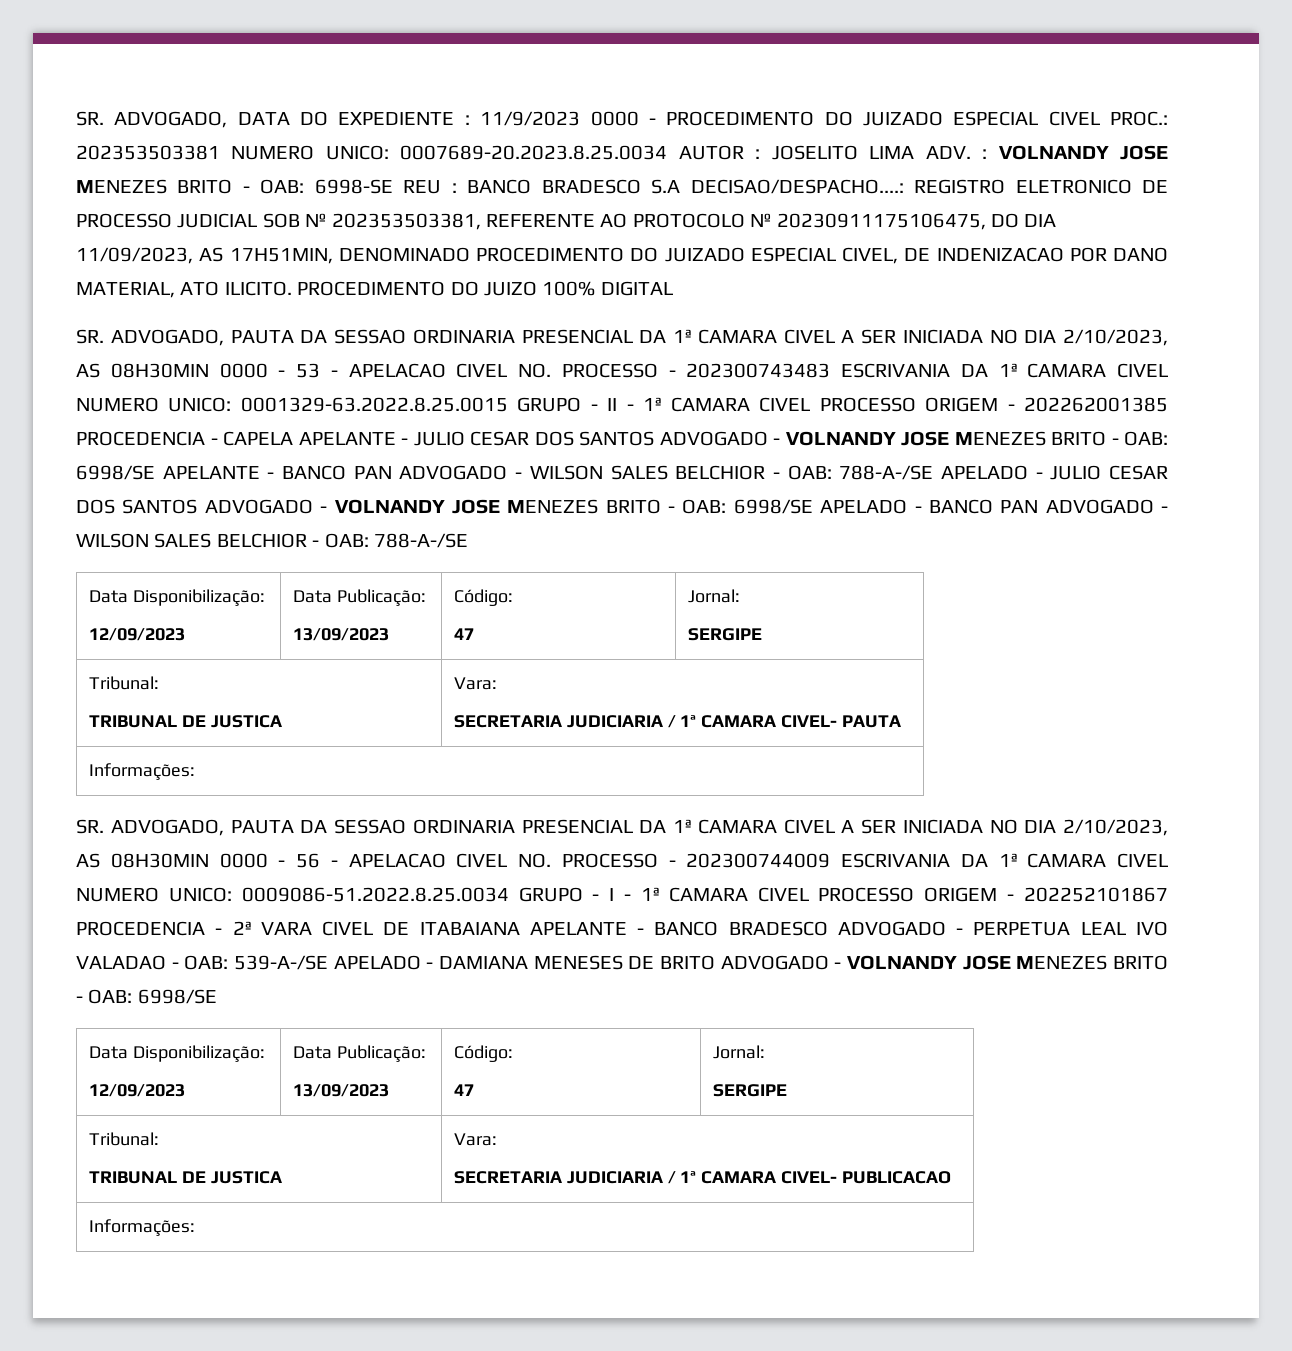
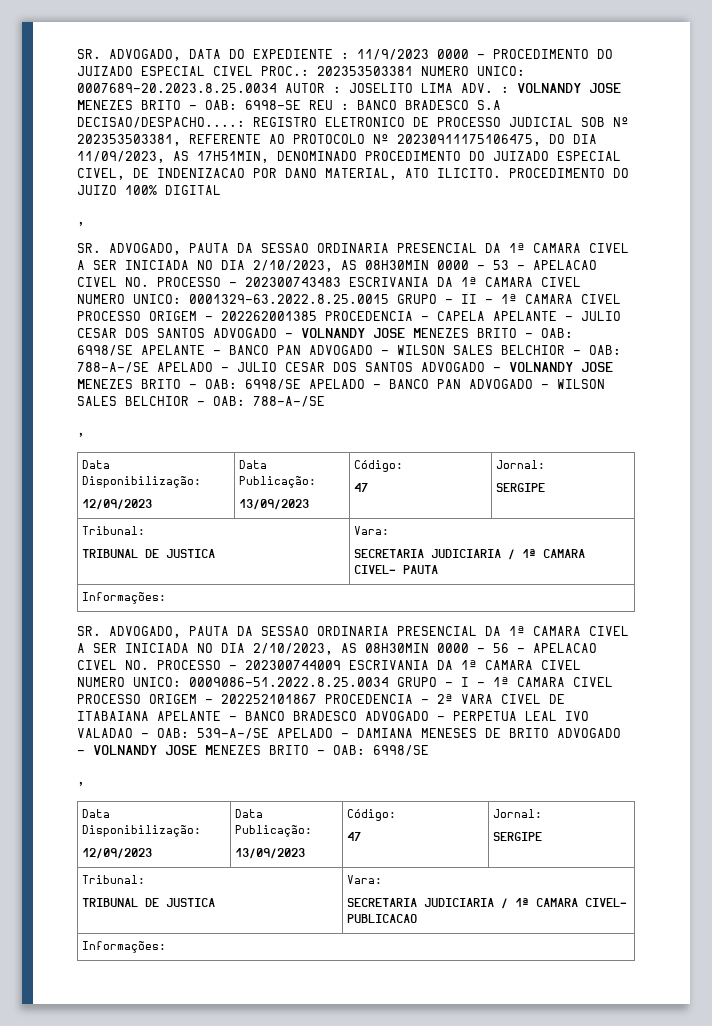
  PROCEDIMENTO DO JUIZO 100% DIGITAL
+ ,
  6998/SE APELADO - BANCO PAN ADVOGADO - WILSON SALES BELCHIOR - OAB: 788-A-/SE
+ ,
  539-A-/SE APELADO - DAMIANA MENESES DE BRITO ADVOGADO - VOLNANDY JOSE MENEZES BRITO - OAB: 6998/SE
+ ,

